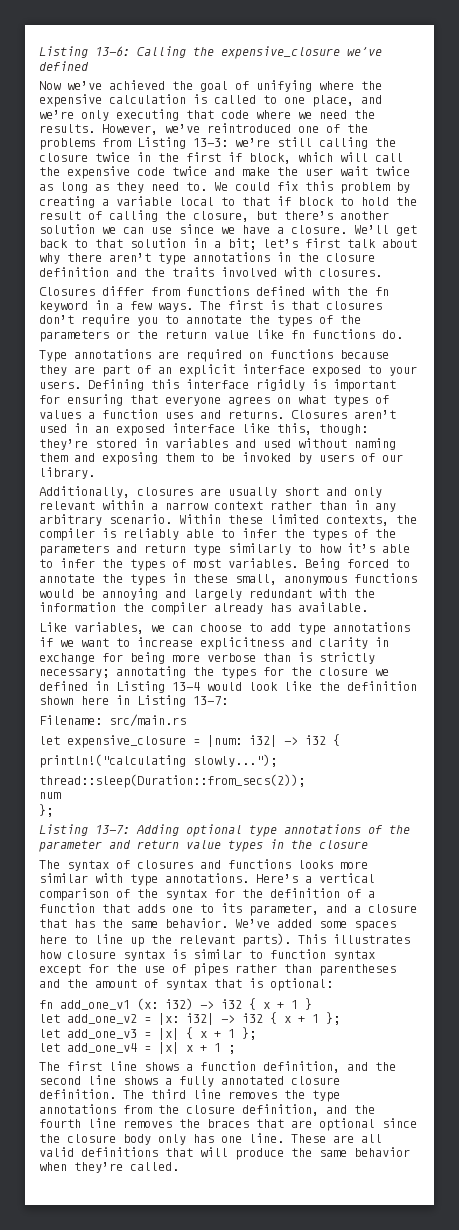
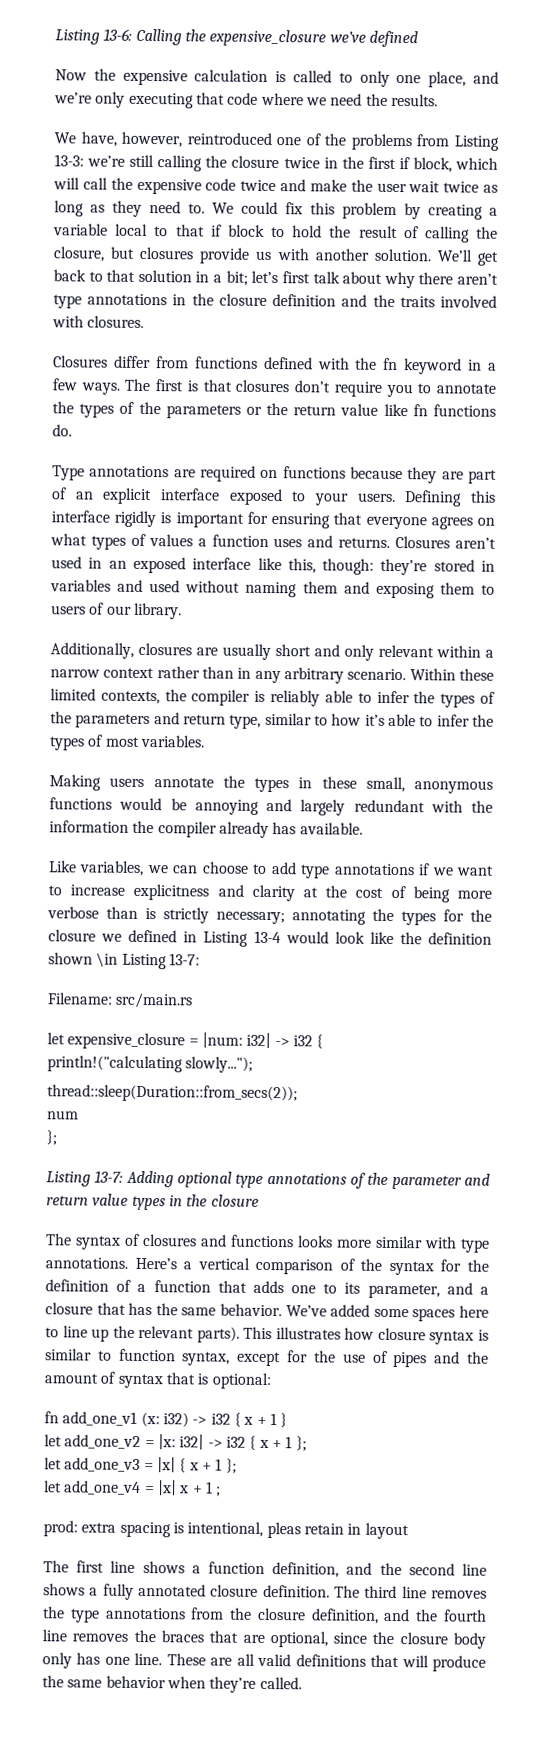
- Now we’ve achieved the goal of unifying where the expensive calculation is called to one place, and we’re only executing that code where we need the results. However, we’ve reintroduced one of the problems from Listing 13-3: we’re still calling the closure twice in the first if block, which will call the expensive code twice and make the user wait twice as long as they need to.
+ Now the expensive calculation is called to only one place, and we’re only executing that code where we need the results.
+ We have, however, reintroduced one of the problems from Listing 13-3: we’re still calling the closure twice in the first if block, which will call the expensive code twice and make the user wait twice as long as they need to.
- We could fix this problem by creating a variable local to that if block to hold the result of calling the closure, but there’s another solution we can use since we have a closure.
+ We could fix this problem by creating a variable local to that if block to hold the result of calling the closure, but closures provide us with another solution.
- Closures aren’t used in an exposed interface like this, though: they’re stored in variables and used without naming them and exposing them to be invoked by users of our library.
+ Closures aren’t used in an exposed interface like this, though: they’re stored in variables and used without naming them and exposing them to users of our library.
- Within these limited contexts, the compiler is reliably able to infer the types of the parameters and return type similarly to how it’s able to infer the types of most variables. Being forced to annotate the types in these small, anonymous functions would be annoying and largely redundant with the information the compiler already has available.
+ Within these limited contexts, the compiler is reliably able to infer the types of the parameters and return type, similar to how it’s able to infer the types of most variables.
+ Making users annotate the types in these small, anonymous functions would be annoying and largely redundant with the information the compiler already has available.
- Like variables, we can choose to add type annotations if we want to increase explicitness and clarity in exchange for being more verbose than is strictly necessary; annotating the types for the closure we defined in Listing 13-4 would look like the definition shown here in Listing 13-7:
+ Like variables, we can choose to add type annotations if we want to increase explicitness and clarity at the cost of being more verbose than is strictly necessary; annotating the types for the closure we defined in Listing 13-4 would look like the definition shown \in Listing 13-7:
- This illustrates how closure syntax is similar to function syntax except for the use of pipes rather than parentheses and the amount of syntax that is optional:
+ This illustrates how closure syntax is similar to function syntax, except for the use of pipes and the amount of syntax that is optional:
+ prod: extra spacing is intentional, pleas retain in layout
- The third line removes the type annotations from the closure definition, and the fourth line removes the braces that are optional since the closure body only has one line.
+ The third line removes the type annotations from the closure definition, and the fourth line removes the braces that are optional, since the closure body only has one line.

